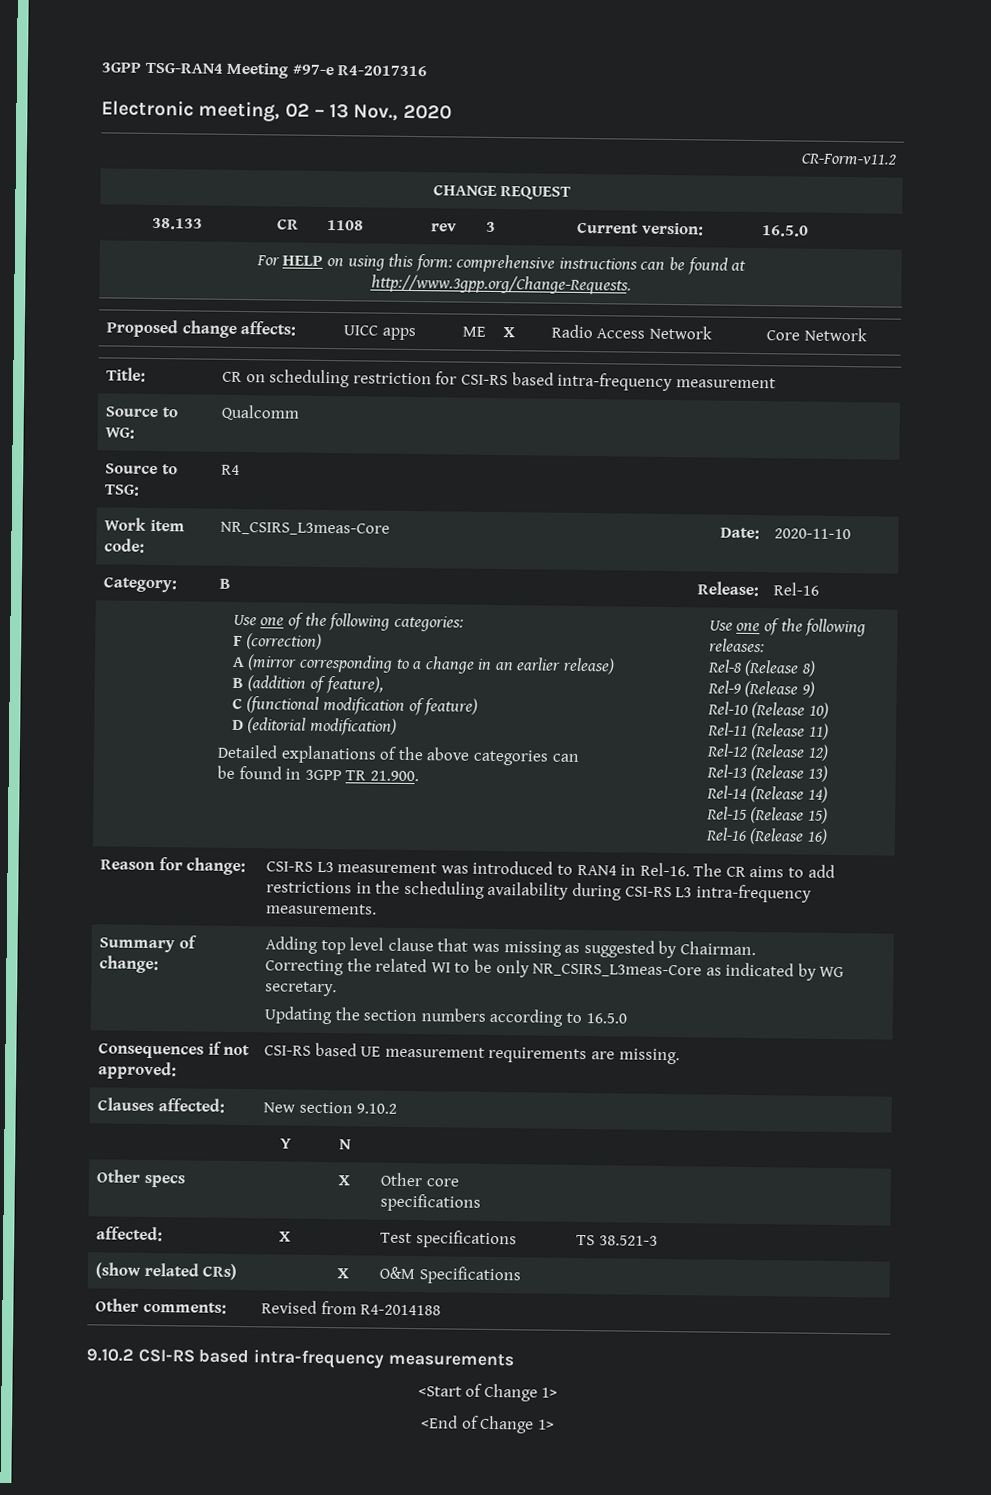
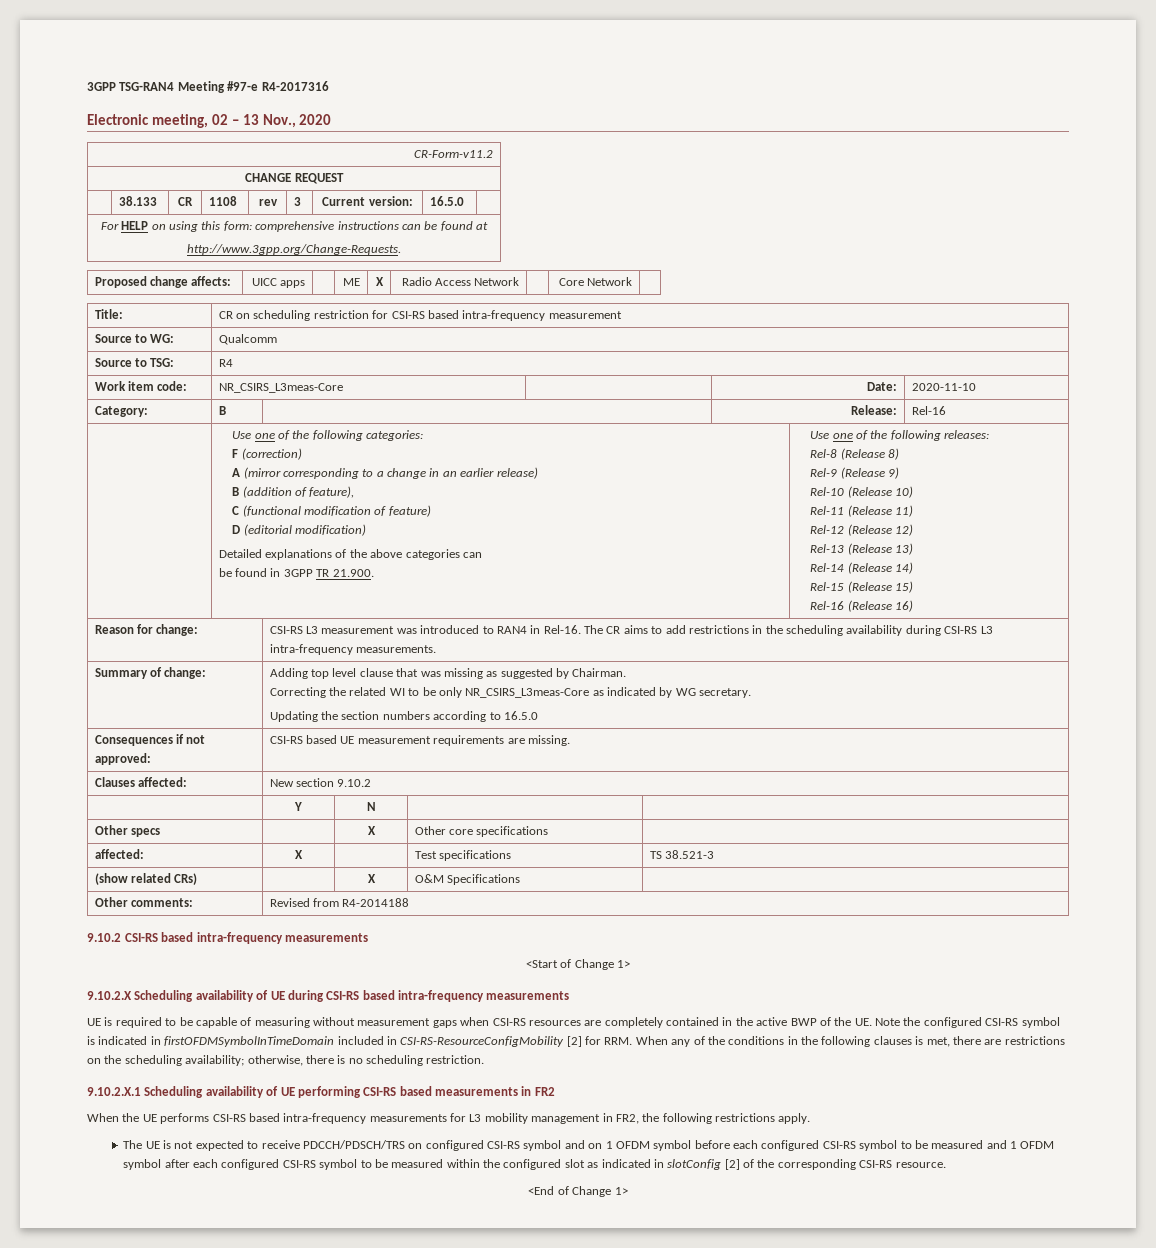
+ 9.10.2.X Scheduling availability of UE during CSI-RS based intra-frequency measurements
+ UE is required to be capable of measuring without measurement gaps when CSI-RS resources are completely contained in the active BWP of the UE. Note the configured CSI-RS symbol is indicated in firstOFDMSymbolInTimeDomain included in CSI-RS-ResourceConfigMobility [2] for RRM. When any of the conditions in the following clauses is met, there are restrictions on the scheduling availability; otherwise, there is no scheduling restriction.
+ 9.10.2.X.1 Scheduling availability of UE performing CSI-RS based measurements in FR2
+ When the UE performs CSI-RS based intra-frequency measurements for L3 mobility management in FR2, the following restrictions apply.
+ The UE is not expected to receive PDCCH/PDSCH/TRS on configured CSI-RS symbol and on 1 OFDM symbol before each configured CSI-RS symbol to be measured and 1 OFDM symbol after each configured CSI-RS symbol to be measured within the configured slot as indicated in slotConfig [2] of the corresponding CSI-RS resource.

